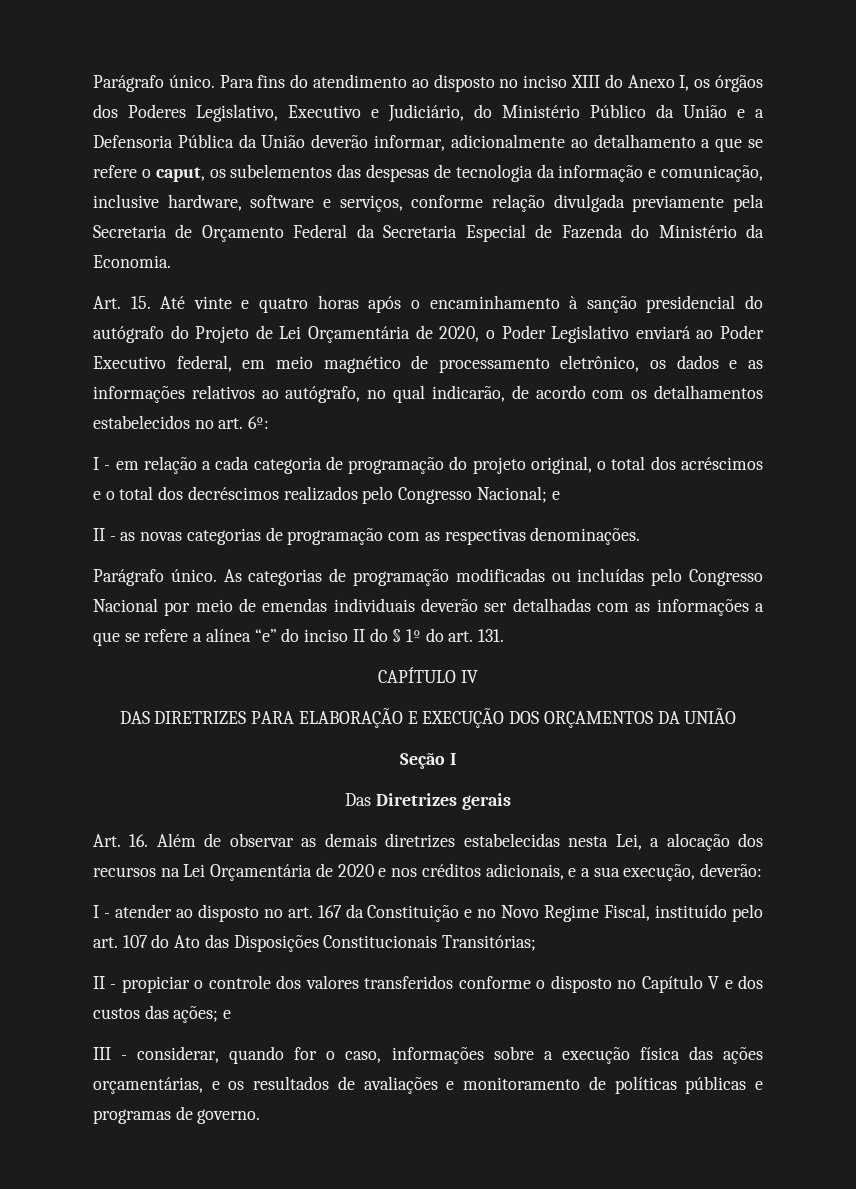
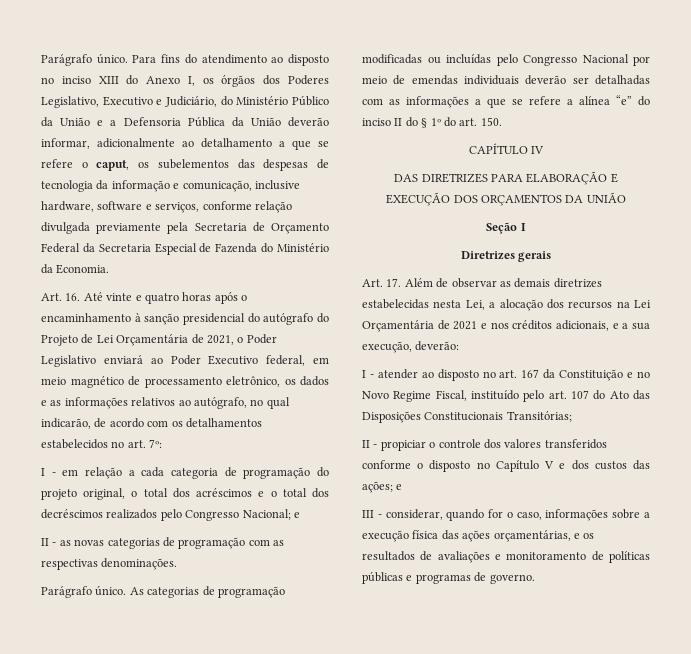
- Art. 15. Até vinte e quatro horas após o encaminhamento à sanção presidencial do autógrafo do Projeto de Lei Orçamentária de 2020, o Poder Legislativo enviará ao Poder Executivo federal, em meio magnético de processamento eletrônico, os dados e as informações relativos ao autógrafo, no qual indicarão, de acordo com os detalhamentos estabelecidos no art. 6º:
+ Art. 16. Até vinte e quatro horas após o encaminhamento à sanção presidencial do autógrafo do Projeto de Lei Orçamentária de 2021, o Poder Legislativo enviará ao Poder Executivo federal, em meio magnético de processamento eletrônico, os dados e as informações relativos ao autógrafo, no qual indicarão, de acordo com os detalhamentos estabelecidos no art. 7º:
- As categorias de programação modificadas ou incluídas pelo Congresso Nacional por meio de emendas individuais deverão ser detalhadas com as informações a que se refere a alínea “e” do inciso II do § 1º do art. 131.
+ As categorias de programação modificadas ou incluídas pelo Congresso Nacional por meio de emendas individuais deverão ser detalhadas com as informações a que se refere a alínea “e” do inciso II do § 1º do art. 150.
- Das Diretrizes gerais
+ Diretrizes gerais
- Art. 16. Além de observar as demais diretrizes estabelecidas nesta Lei, a alocação dos recursos na Lei Orçamentária de 2020 e nos créditos adicionais, e a sua execução, deverão:
+ Art. 17. Além de observar as demais diretrizes estabelecidas nesta Lei, a alocação dos recursos na Lei Orçamentária de 2021 e nos créditos adicionais, e a sua execução, deverão:

